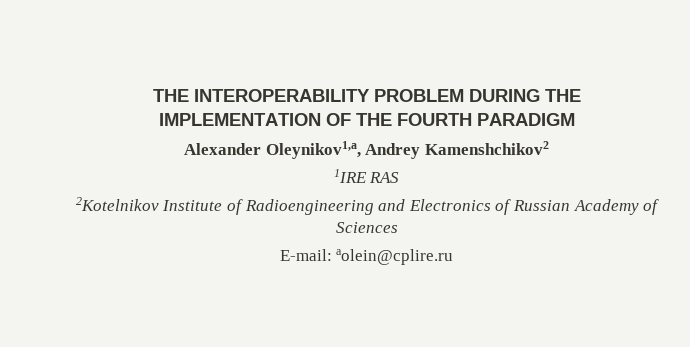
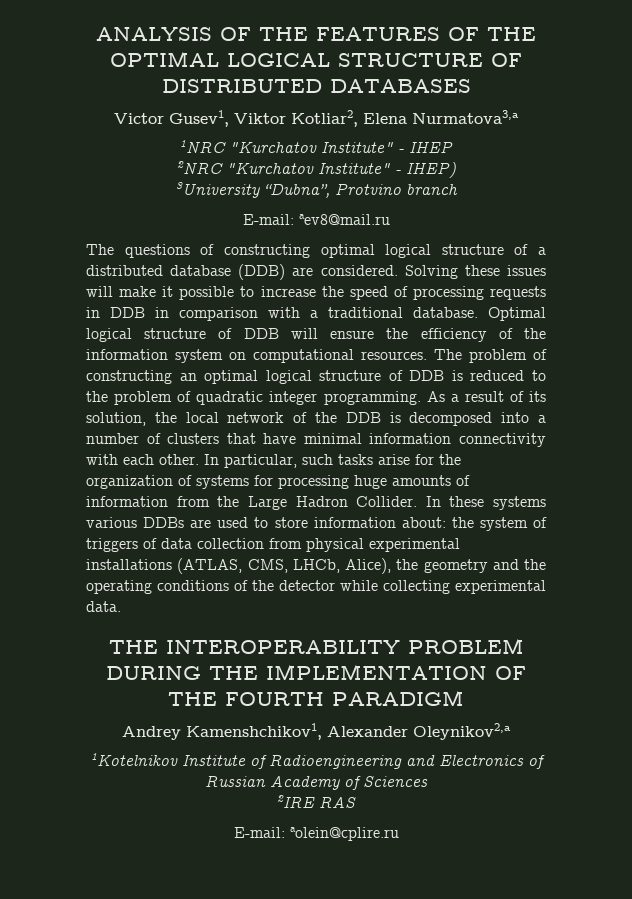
+ ANALYSIS OF THE FEATURES OF THE OPTIMAL LOGICAL STRUCTURE OF DISTRIBUTED DATABASES
+ Victor Gusev1, Viktor Kotliar2, Elena Nurmatova3,a
+ 1NRC "Kurchatov Institute" - IHEP
+ 2NRC "Kurchatov Institute" - IHEP)
+ 3University “Dubna”, Protvino branch
+ E-mail: aev8@mail.ru
+ The questions of constructing optimal logical structure of a distributed database (DDB) are considered. Solving these issues will make it possible to increase the speed of processing requests in DDB in comparison with a traditional database. Optimal logical structure of DDB will ensure the efficiency of the information system on computational resources. The problem of constructing an optimal logical structure of DDB is reduced to the problem of quadratic integer programming. As a result of its solution, the local network of the DDB is decomposed into a number of clusters that have minimal information connectivity with each other. In particular, such tasks arise for the organization of systems for processing huge amounts of information from the Large Hadron Collider. In these systems various DDBs are used to store information about: the system of triggers of data collection from physical experimental installations (ATLAS, CMS, LHCb, Alice), the geometry and the operating conditions of the detector while collecting experimental data.
- Alexander Oleynikov1,a, Andrey Kamenshchikov2
- 1IRE RAS
- 2Kotelnikov Institute of Radioengineering and Electronics of Russian Academy of Sciences
+ Andrey Kamenshchikov1, Alexander Oleynikov2,a
+ 1Kotelnikov Institute of Radioengineering and Electronics of Russian Academy of Sciences
+ 2IRE RAS

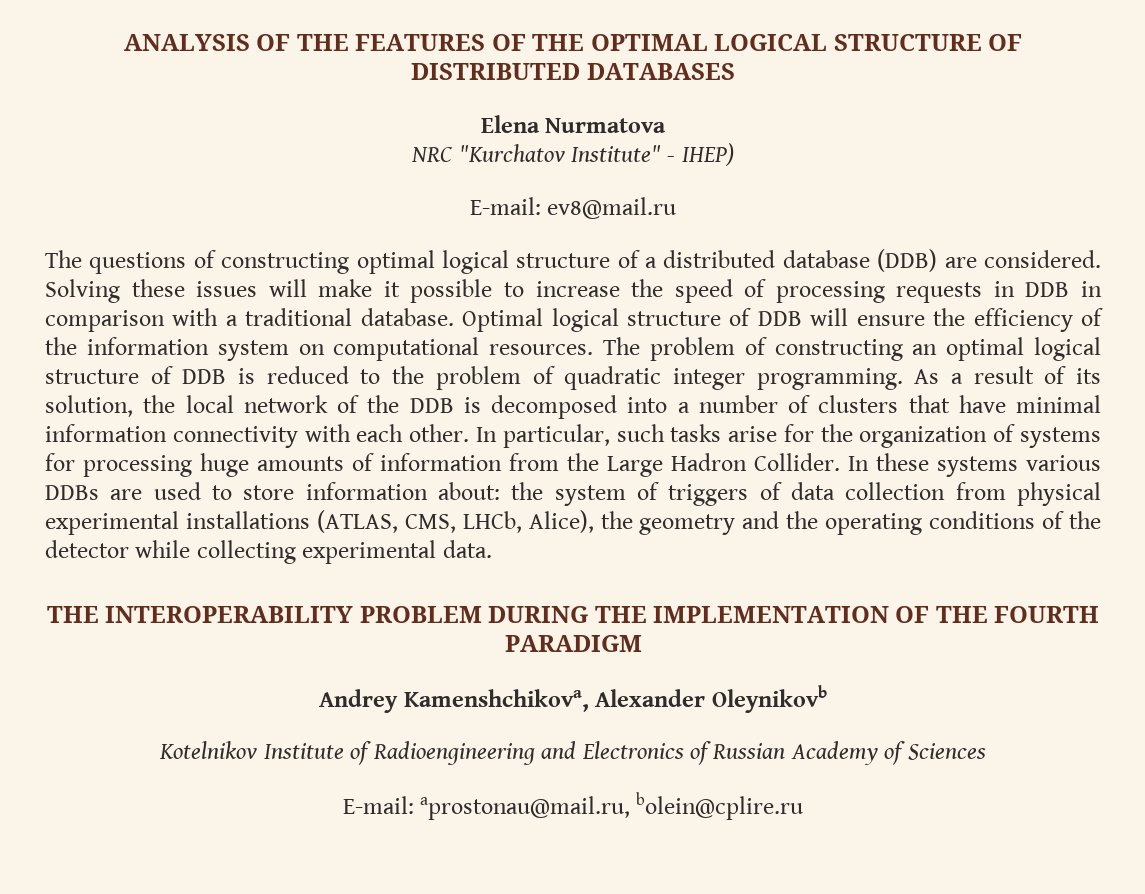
- Victor Gusev1, Viktor Kotliar2, Elena Nurmatova3,a
- 1NRC "Kurchatov Institute" - IHEP
- 2NRC "Kurchatov Institute" - IHEP)
+ Elena Nurmatova
+ NRC "Kurchatov Institute" - IHEP)
- 3University “Dubna”, Protvino branch
- E-mail: aev8@mail.ru
+ E-mail: ev8@mail.ru
- Andrey Kamenshchikov1, Alexander Oleynikov2,a
- 1Kotelnikov Institute of Radioengineering and Electronics of Russian Academy of Sciences
+ Andrey Kamenshchikova, Alexander Oleynikovb
+ Kotelnikov Institute of Radioengineering and Electronics of Russian Academy of Sciences
- 2IRE RAS
- E-mail: aolein@cplire.ru
+ E-mail: aprostonau@mail.ru, bolein@cplire.ru

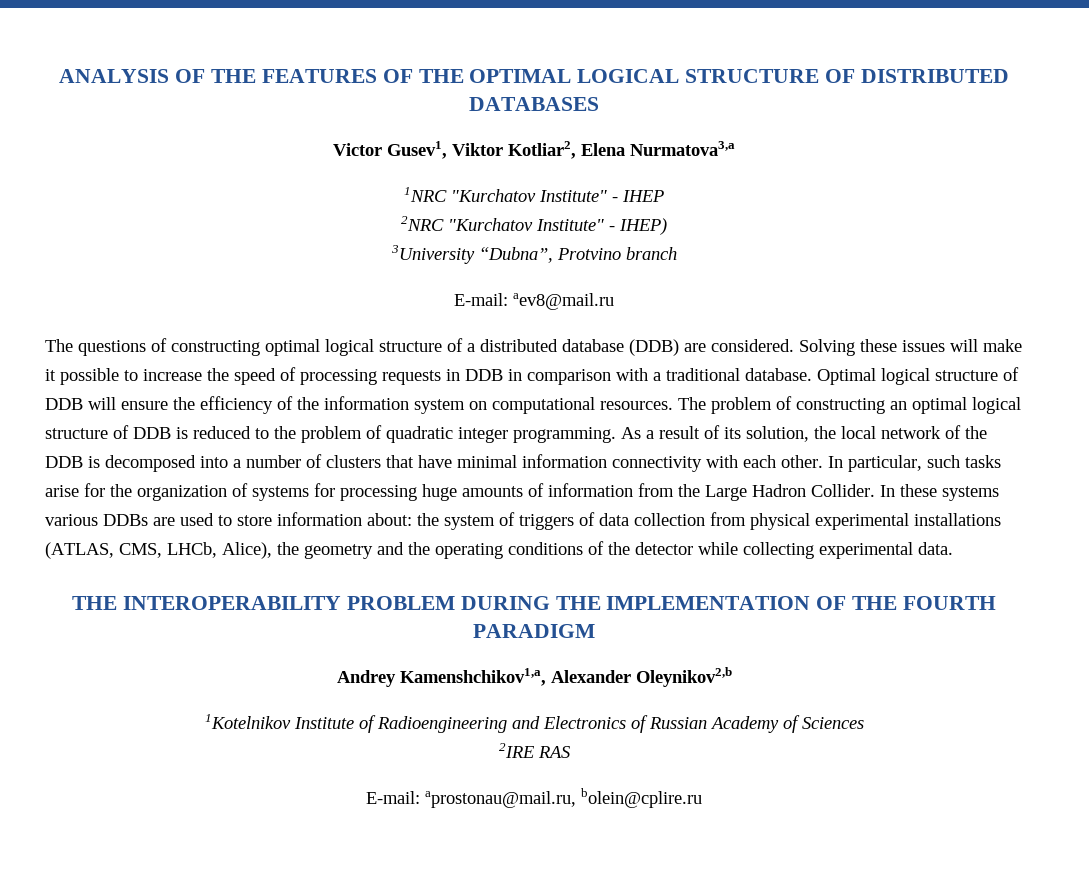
- Elena Nurmatova
- NRC "Kurchatov Institute" - IHEP)
+ Victor Gusev1, Viktor Kotliar2, Elena Nurmatova3,a
+ 1NRC "Kurchatov Institute" - IHEP
+ 2NRC "Kurchatov Institute" - IHEP)
- E-mail: ev8@mail.ru
+ 3University “Dubna”, Protvino branch
+ E-mail: aev8@mail.ru
- Andrey Kamenshchikova, Alexander Oleynikovb
- Kotelnikov Institute of Radioengineering and Electronics of Russian Academy of Sciences
+ Andrey Kamenshchikov1,a, Alexander Oleynikov2,b
+ 1Kotelnikov Institute of Radioengineering and Electronics of Russian Academy of Sciences
+ 2IRE RAS

